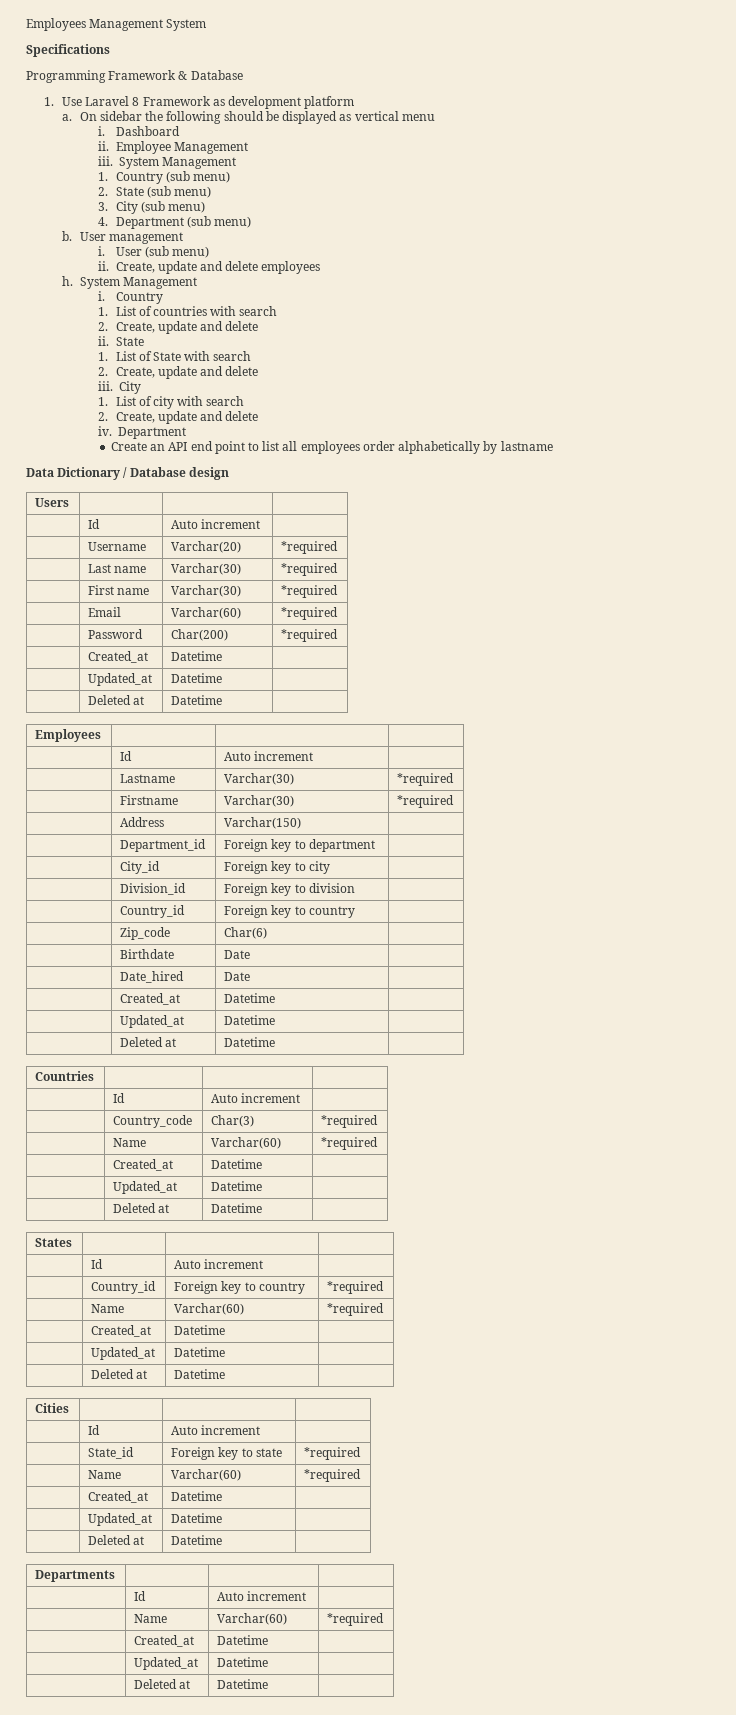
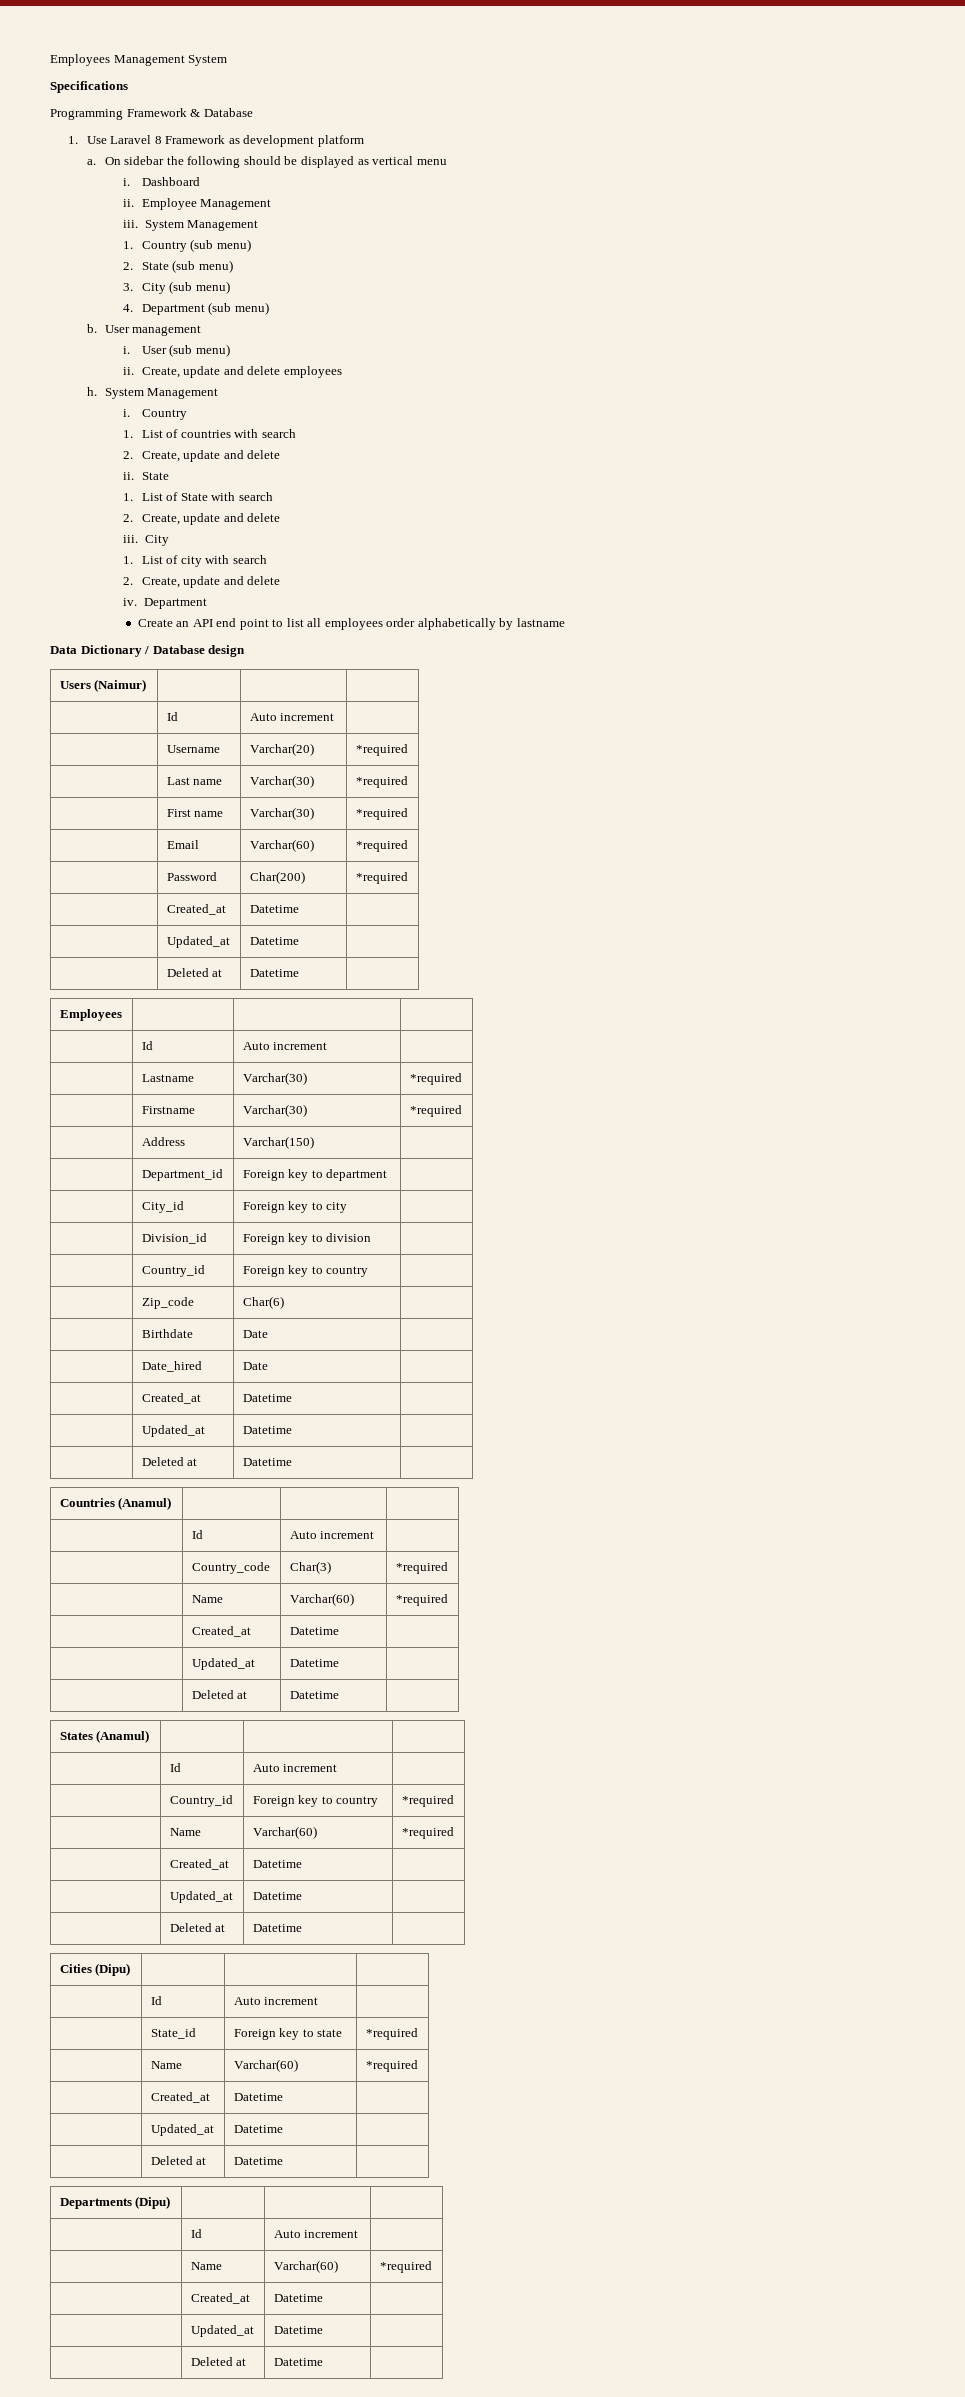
- Users | | |
+ Users (Naimur) | | |
- Countries | | |
+ Countries (Anamul) | | |
- States | | |
+ States (Anamul) | | |
- Cities | | |
+ Cities (Dipu) | | |
- Departments | | |
+ Departments (Dipu) | | |

